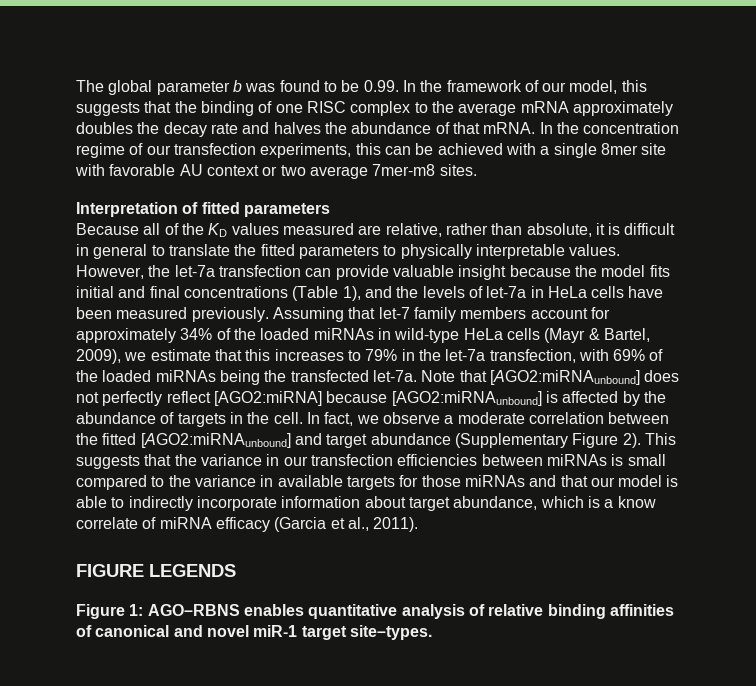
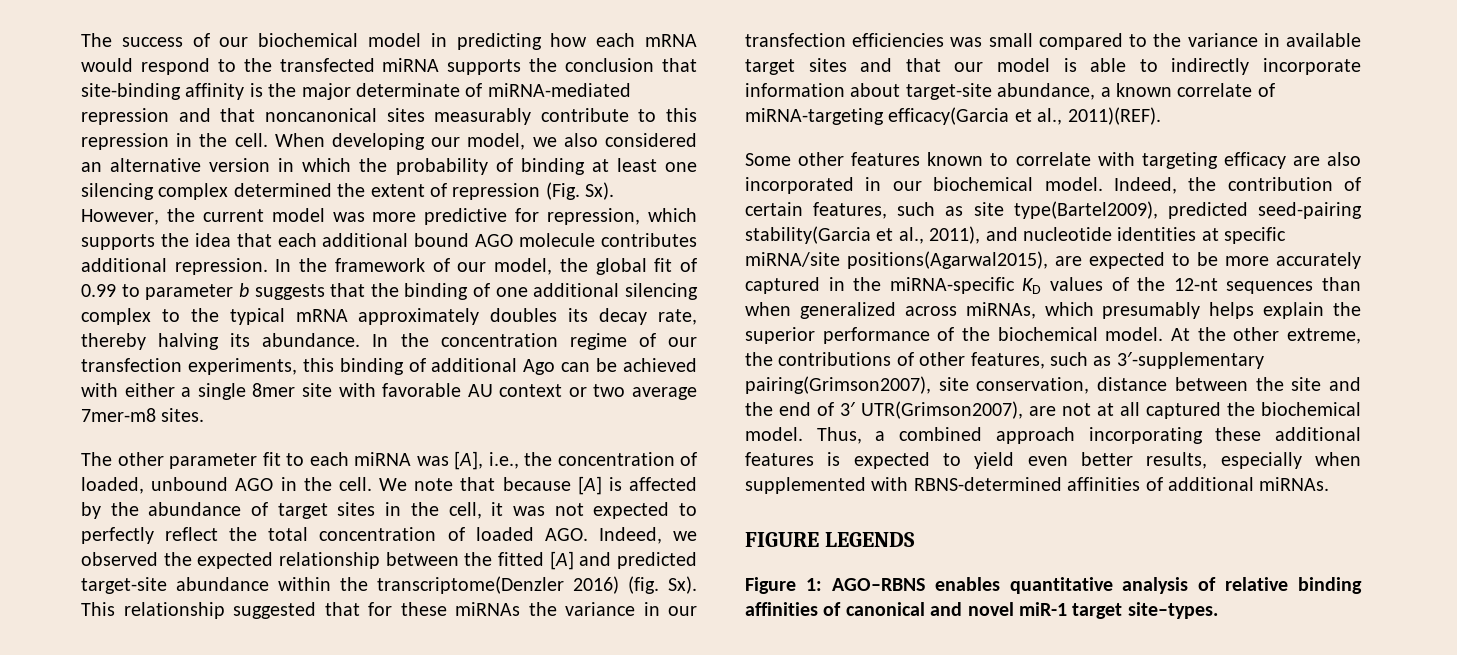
- The global parameter b was found to be 0.99. In the framework of our model, this suggests that the binding of one RISC complex to the average mRNA approximately doubles the decay rate and halves the abundance of that mRNA.
+ The success of our biochemical model in predicting how each mRNA would respond to the transfected miRNA supports the conclusion that site-binding affinity is the major determinate of miRNA-mediated repression and that noncanonical sites measurably contribute to this repression in the cell. When developing our model, we also considered an alternative version in which the probability of binding at least one silencing complex determined the extent of repression (Fig. Sx). However, the current model was more predictive for repression, which supports the idea that each additional bound AGO molecule contributes additional repression. In the framework of our model, the global fit of 0.99 to parameter b suggests that the binding of one additional silencing complex to the typical mRNA approximately doubles its decay rate, thereby halving its abundance.
- In the concentration regime of our transfection experiments, this can be achieved with a single 8mer site with favorable AU context or two average 7mer-m8 sites.
+ In the concentration regime of our transfection experiments, this binding of additional Ago can be achieved with either a single 8mer site with favorable AU context or two average 7mer-m8 sites.
- Interpretation of fitted parameters
- Because all of the KD values measured are relative, rather than absolute, it is difficult in general to translate the fitted parameters to physically interpretable values. However, the let-7a transfection can provide valuable insight because the model fits initial and final concentrations (Table 1), and the levels of let-7a in HeLa cells have been measured previously. Assuming that let-7 family members account for approximately 34% of the loaded miRNAs in wild-type HeLa cells (Mayr & Bartel, 2009), we estimate that this increases to 79% in the let-7a transfection, with 69% of the loaded miRNAs being the transfected let-7a. Note that [AGO2:miRNAunbound] does not perfectly reflect [AGO2:miRNA] because [AGO2:miRNAunbound] is affected by the abundance of targets in the cell. In fact, we observe a moderate correlation between the fitted [AGO2:miRNAunbound] and target abundance (Supplementary Figure 2). This suggests that the variance in our transfection efficiencies between miRNAs is small compared to the variance in available targets for those miRNAs and that our model is able to indirectly incorporate information about target abundance, which is a know correlate of miRNA efficacy (Garcia et al., 2011).
+ The other parameter fit to each miRNA was [A], i.e., the concentration of loaded, unbound AGO in the cell. We note that because [A] is affected by the abundance of target sites in the cell, it was not expected to perfectly reflect the total concentration of loaded AGO. Indeed, we observed the expected relationship between the fitted [A] and predicted target-site abundance within the transcriptome(Denzler 2016) (fig. Sx). This relationship suggested that for these miRNAs the variance in our transfection efficiencies was small compared to the variance in available target sites and that our model is able to indirectly incorporate information about target-site abundance, a known correlate of miRNA-targeting efficacy(Garcia et al., 2011)(REF).
+ Some other features known to correlate with targeting efficacy are also incorporated in our biochemical model. Indeed, the contribution of certain features, such as site type(Bartel2009), predicted seed-pairing stability(Garcia et al., 2011), and nucleotide identities at specific miRNA/site positions(Agarwal2015), are expected to be more accurately captured in the miRNA-specific KD values of the 12-nt sequences than when generalized across miRNAs, which presumably helps explain the superior performance of the biochemical model. At the other extreme, the contributions of other features, such as 3′-supplementary pairing(Grimson2007), site conservation, distance between the site and the end of 3′ UTR(Grimson2007), are not at all captured the biochemical model. Thus, a combined approach incorporating these additional features is expected to yield even better results, especially when supplemented with RBNS-determined affinities of additional miRNAs.

